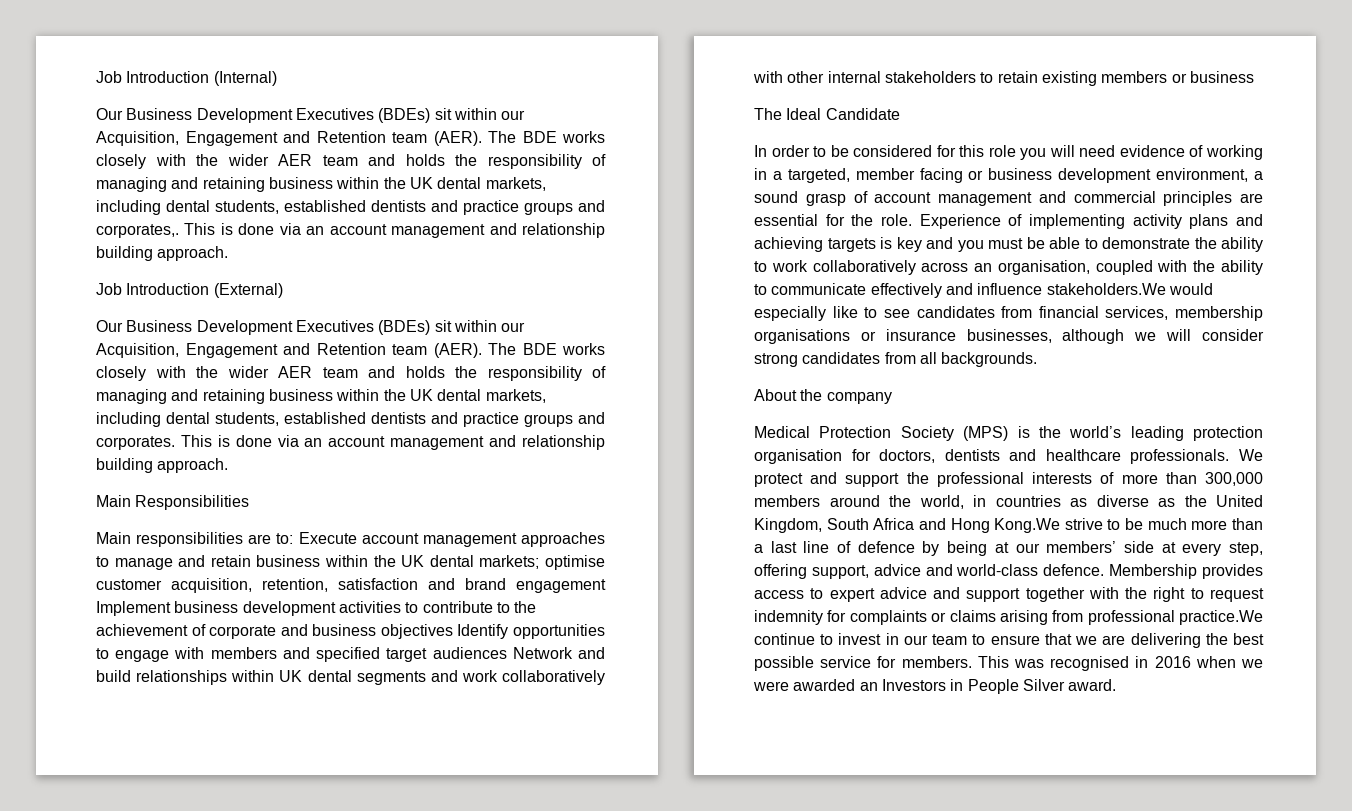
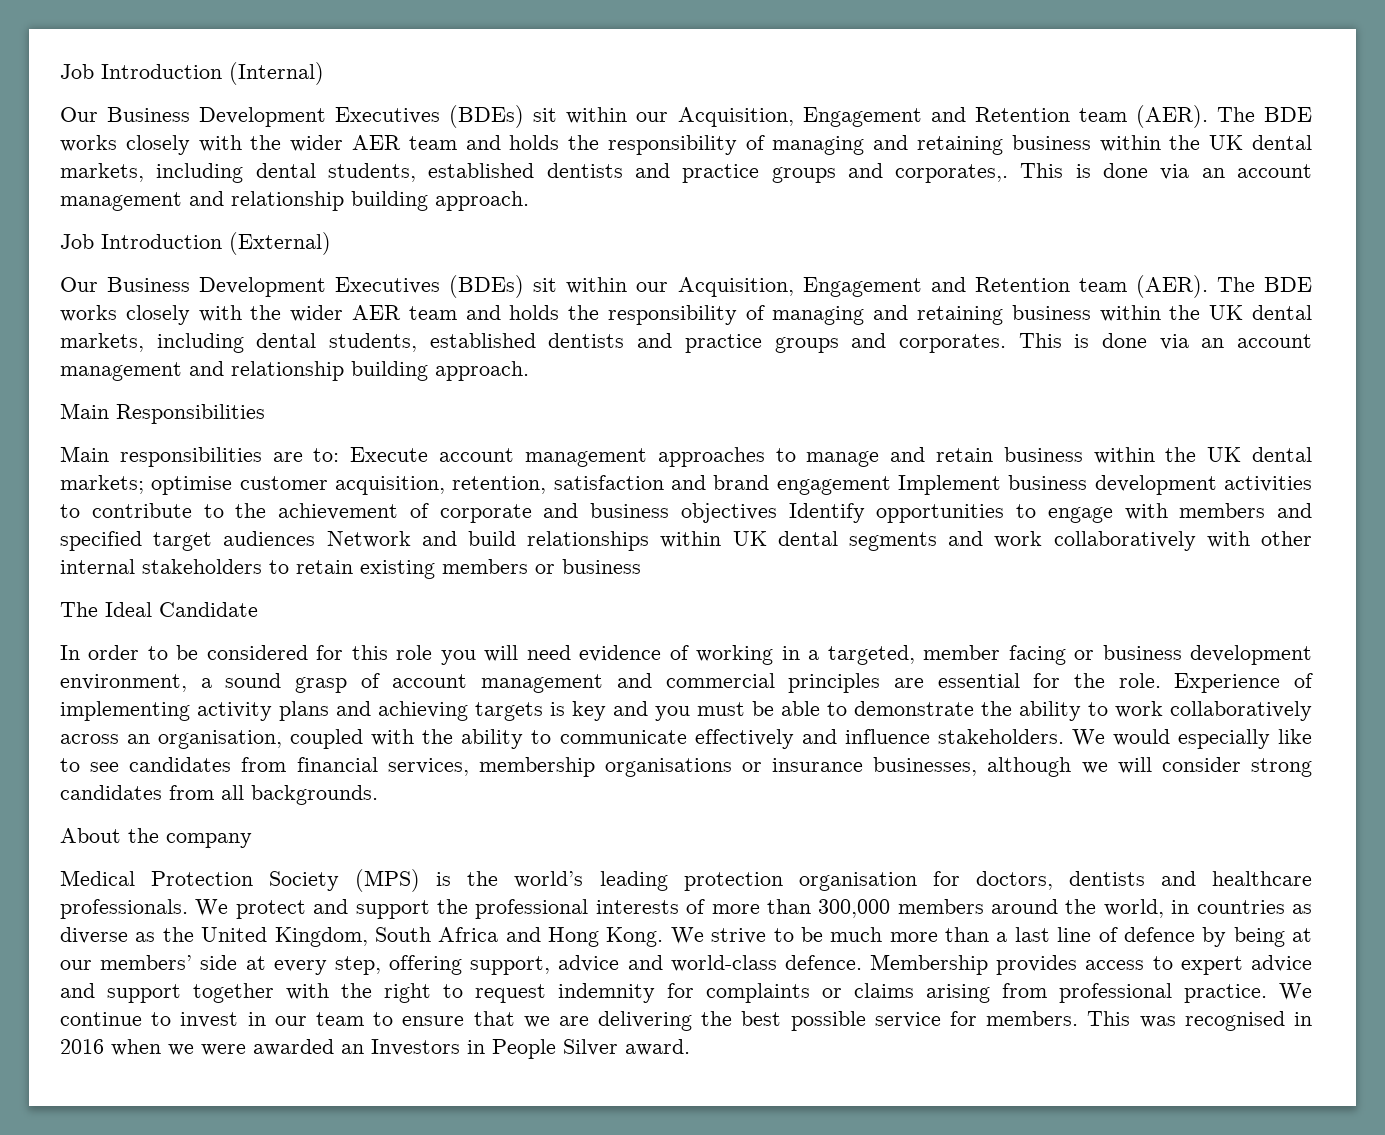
- Experience of implementing activity plans and achieving targets is key and you must be able to demonstrate the ability to work collaboratively across an organisation, coupled with the ability to communicate effectively and influence stakeholders.We would especially like to see candidates from financial services, membership organisations or insurance businesses, although we will consider strong candidates from all backgrounds.
+ Experience of implementing activity plans and achieving targets is key and you must be able to demonstrate the ability to work collaboratively across an organisation, coupled with the ability to communicate effectively and influence stakeholders. We would especially like to see candidates from financial services, membership organisations or insurance businesses, although we will consider strong candidates from all backgrounds.
- We protect and support the professional interests of more than 300,000 members around the world, in countries as diverse as the United Kingdom, South Africa and Hong Kong.We strive to be much more than a last line of defence by being at our members’ side at every step, offering support, advice and world-class defence.
+ We protect and support the professional interests of more than 300,000 members around the world, in countries as diverse as the United Kingdom, South Africa and Hong Kong. We strive to be much more than a last line of defence by being at our members’ side at every step, offering support, advice and world-class defence.
- Membership provides access to expert advice and support together with the right to request indemnity for complaints or claims arising from professional practice.We continue to invest in our team to ensure that we are delivering the best possible service for members.
+ Membership provides access to expert advice and support together with the right to request indemnity for complaints or claims arising from professional practice. We continue to invest in our team to ensure that we are delivering the best possible service for members.

